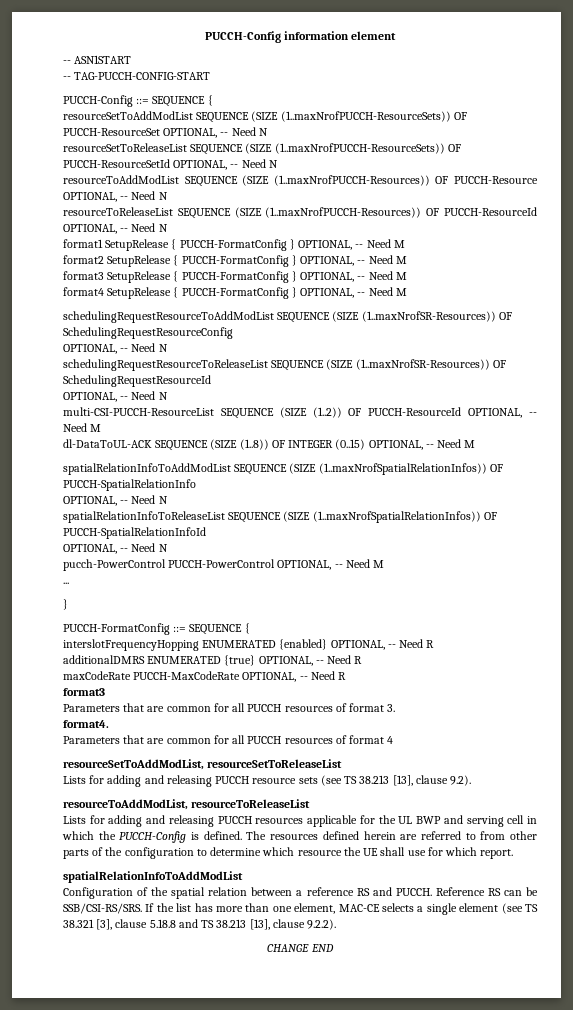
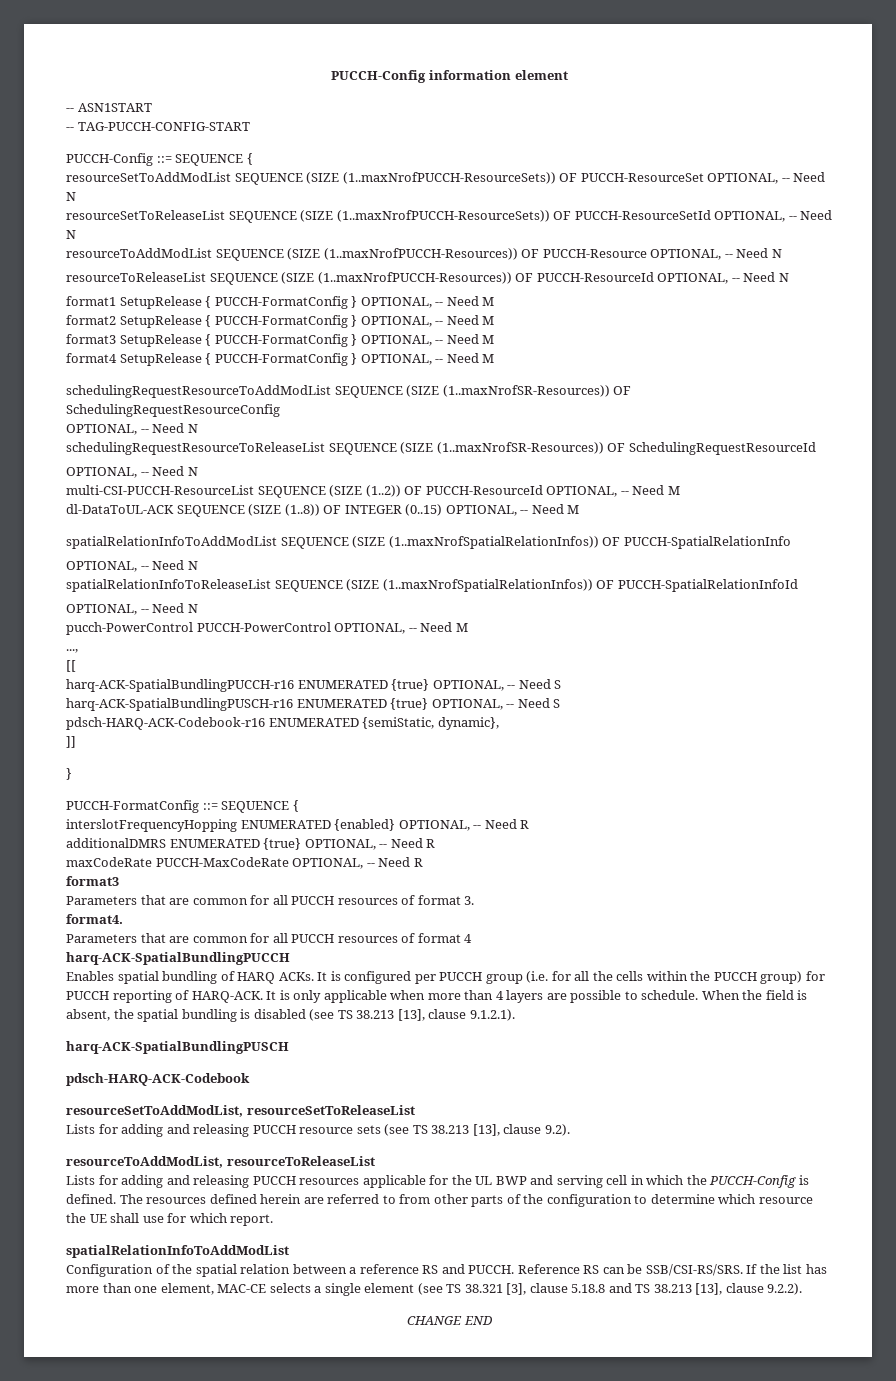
- ...
+ ...,
+ [[
+ harq-ACK-SpatialBundlingPUCCH-r16 ENUMERATED {true} OPTIONAL, -- Need S
+ harq-ACK-SpatialBundlingPUSCH-r16 ENUMERATED {true} OPTIONAL, -- Need S
+ pdsch-HARQ-ACK-Codebook-r16 ENUMERATED {semiStatic, dynamic},
+ ]]
+ harq-ACK-SpatialBundlingPUCCH
+ Enables spatial bundling of HARQ ACKs. It is configured per PUCCH group (i.e. for all the cells within the PUCCH group) for PUCCH reporting of HARQ-ACK. It is only applicable when more than 4 layers are possible to schedule. When the field is absent, the spatial bundling is disabled (see TS 38.213 [13], clause 9.1.2.1).
+ harq-ACK-SpatialBundlingPUSCH
+ pdsch-HARQ-ACK-Codebook

